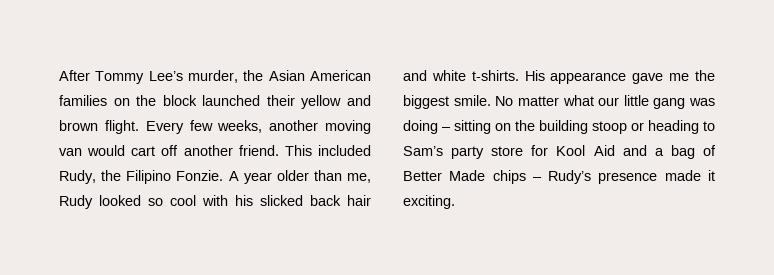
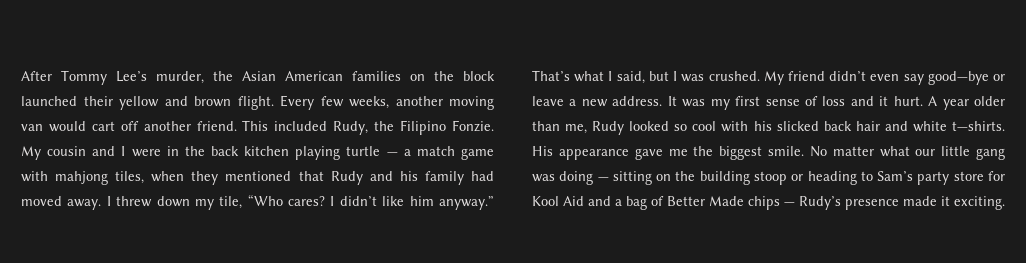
+ My cousin and I were in the back kitchen playing turtle — a match game with mahjong tiles, when they mentioned that Rudy and his family had moved away. I threw down my tile, “Who cares? I didn’t like him anyway.” That’s what I said, but I was crushed. My friend didn’t even say good—bye or leave a new address. It was my first sense of loss and it hurt.
- A year older than me, Rudy looked so cool with his slicked back hair and white t-shirts.
+ A year older than me, Rudy looked so cool with his slicked back hair and white t—shirts.
- No matter what our little gang was doing – sitting on the building stoop or heading to Sam’s party store for Kool Aid and a bag of Better Made chips – Rudy’s presence made it exciting.
+ No matter what our little gang was doing — sitting on the building stoop or heading to Sam’s party store for Kool Aid and a bag of Better Made chips — Rudy’s presence made it exciting.

